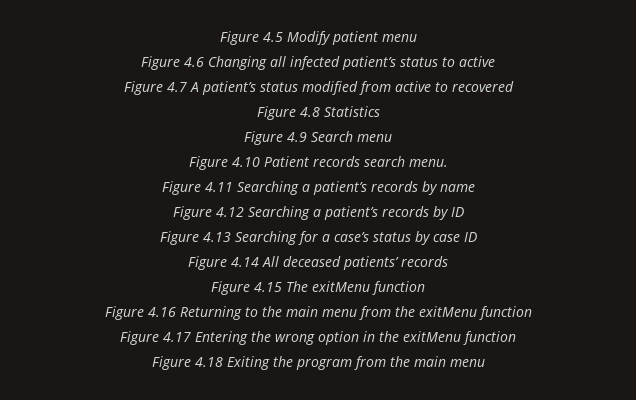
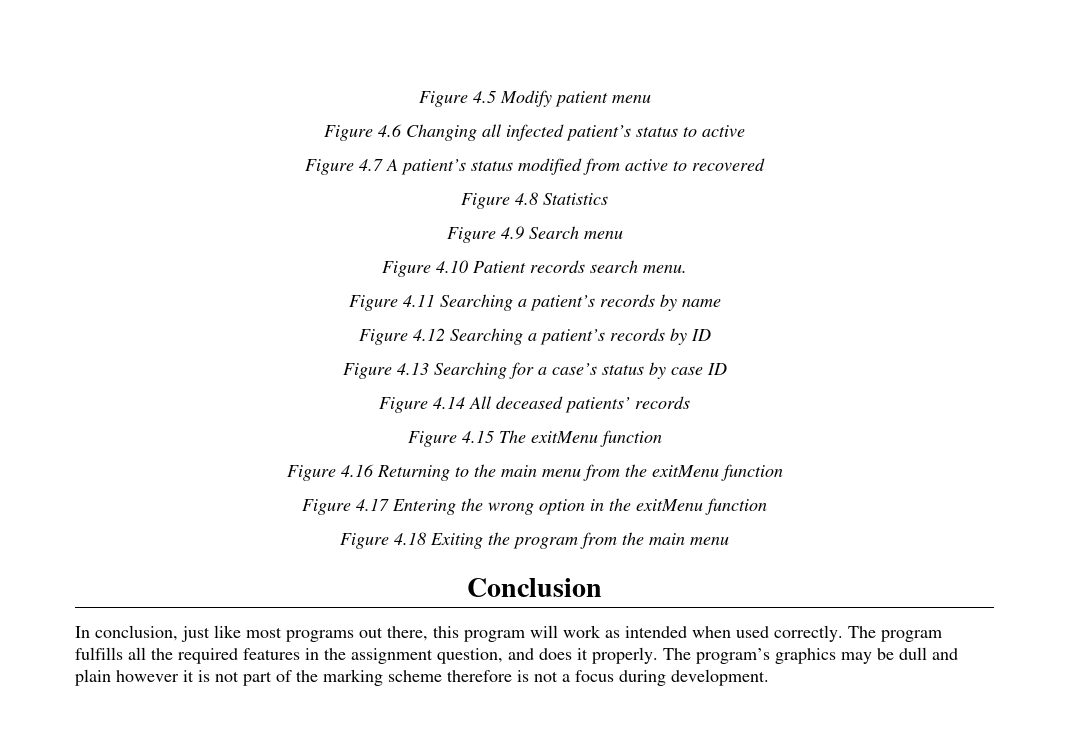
+ Conclusion
+ In conclusion, just like most programs out there, this program will work as intended when used correctly. The program fulfills all the required features in the assignment question, and does it properly. The program’s graphics may be dull and plain however it is not part of the marking scheme therefore is not a focus during development.

